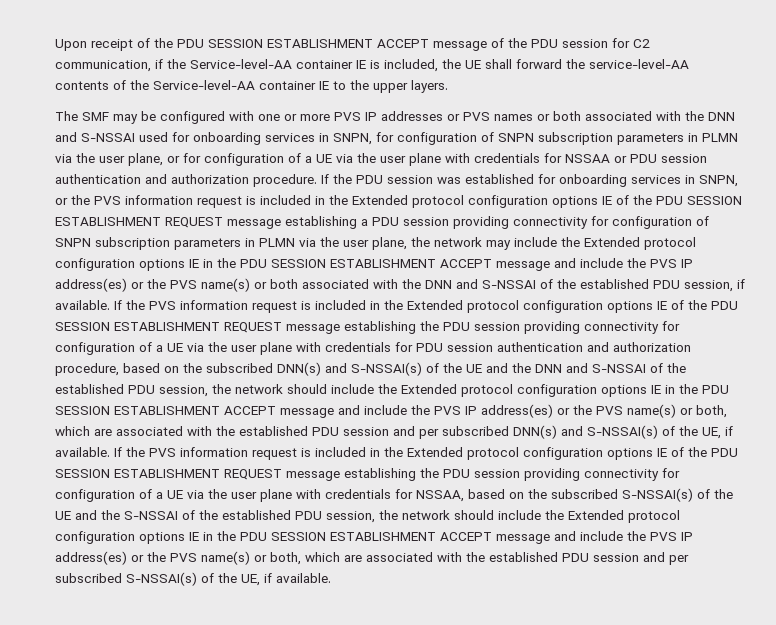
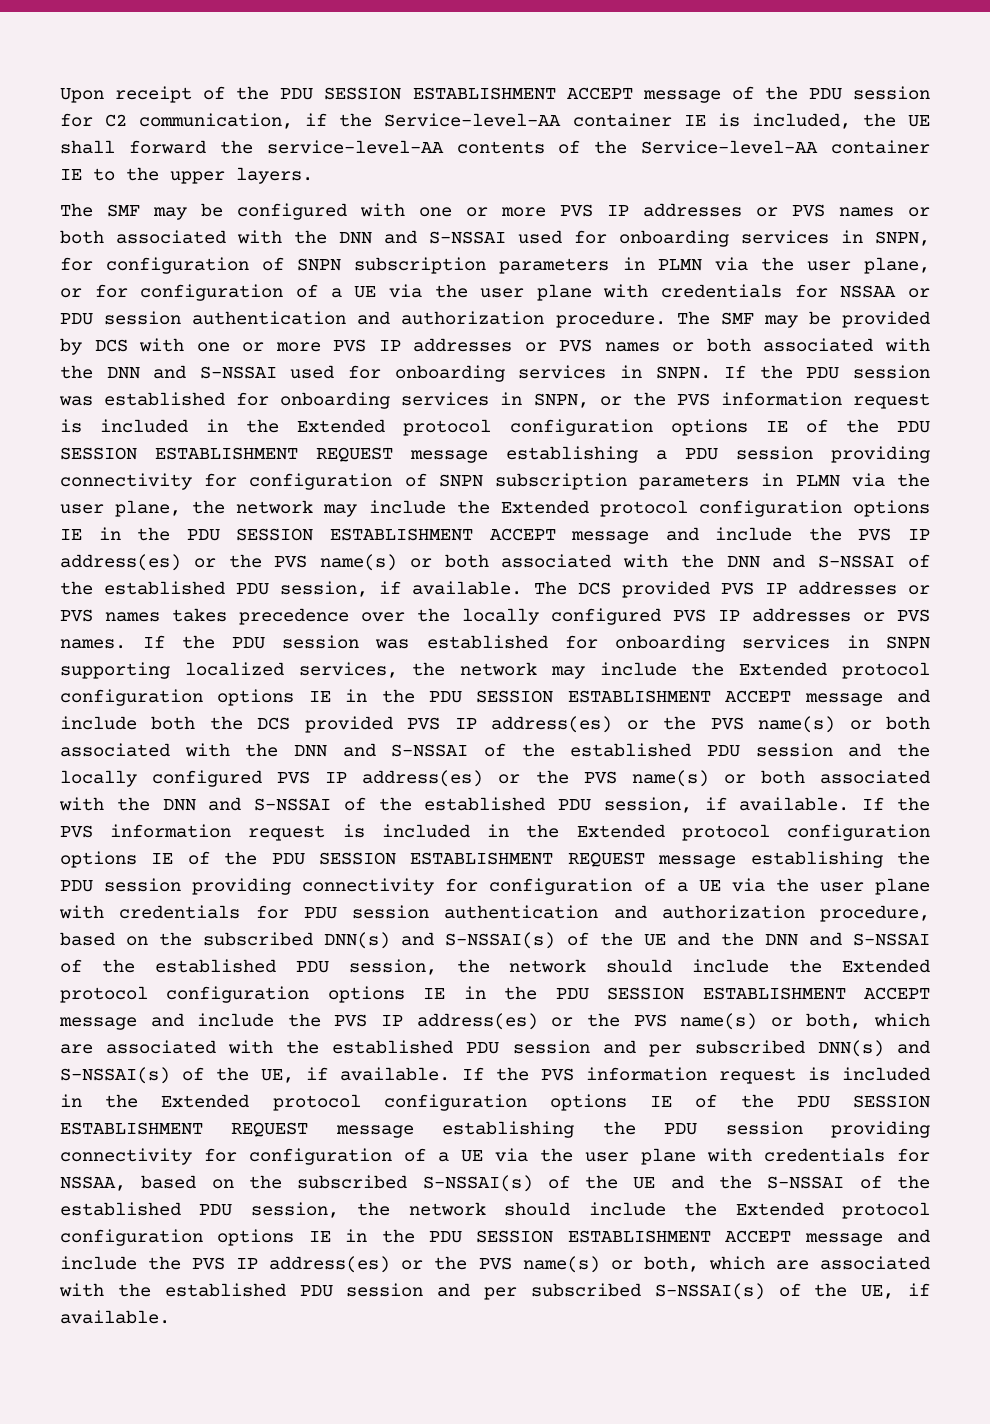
+ The SMF may be provided by DCS with one or more PVS IP addresses or PVS names or both associated with the DNN and S-NSSAI used for onboarding services in SNPN.
+ The DCS provided PVS IP addresses or PVS names takes precedence over the locally configured PVS IP addresses or PVS names. If the PDU session was established for onboarding services in SNPN supporting localized services, the network may include the Extended protocol configuration options IE in the PDU SESSION ESTABLISHMENT ACCEPT message and include both the DCS provided PVS IP address(es) or the PVS name(s) or both associated with the DNN and S-NSSAI of the established PDU session and the locally configured PVS IP address(es) or the PVS name(s) or both associated with the DNN and S-NSSAI of the established PDU session, if available.

